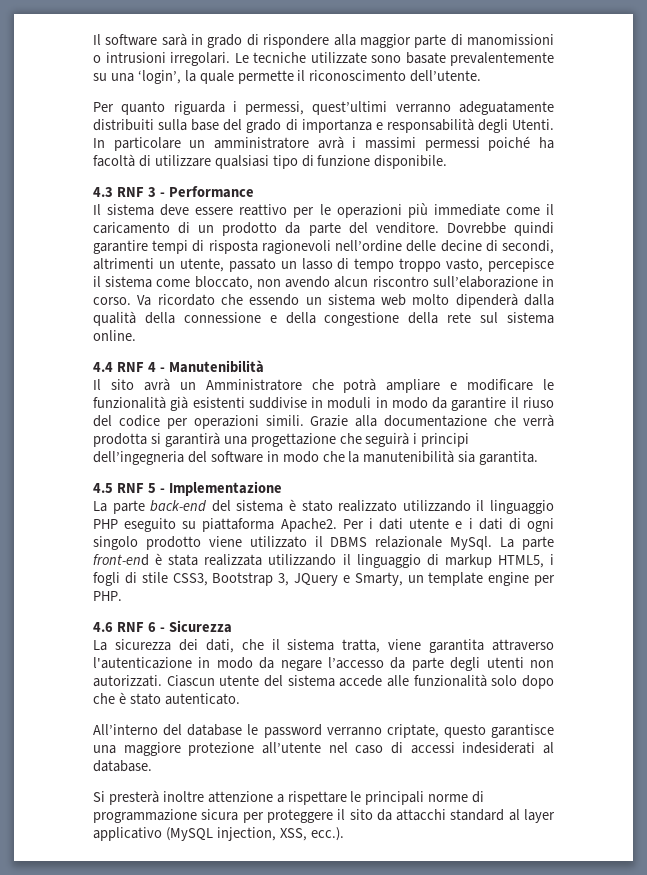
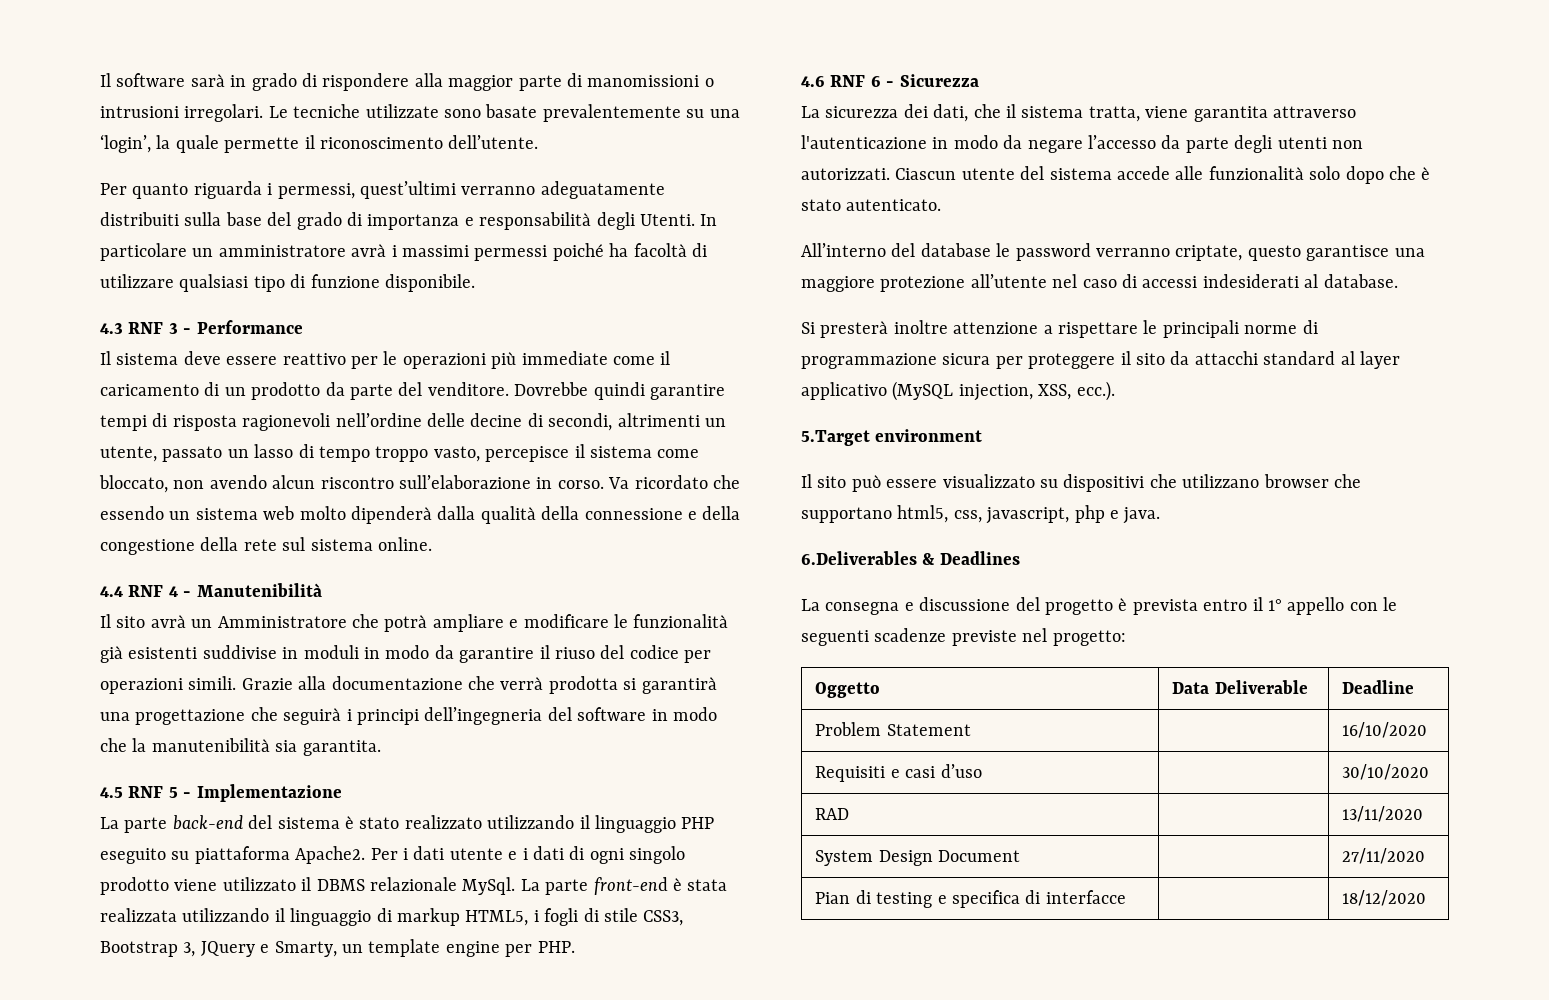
+ 5.Target environment
+ Il sito può essere visualizzato su dispositivi che utilizzano browser che supportano html5, css, javascript, php e java.
+ 6.Deliverables & Deadlines
+ La consegna e discussione del progetto è prevista entro il 1° appello con le seguenti scadenze previste nel progetto:
+ Oggetto | Data Deliverable | Deadline
+ Problem Statement | | 16/10/2020
+ Requisiti e casi d’uso | | 30/10/2020
+ RAD | | 13/11/2020
+ System Design Document | | 27/11/2020
+ Pian di testing e specifica di interfacce | | 18/12/2020

